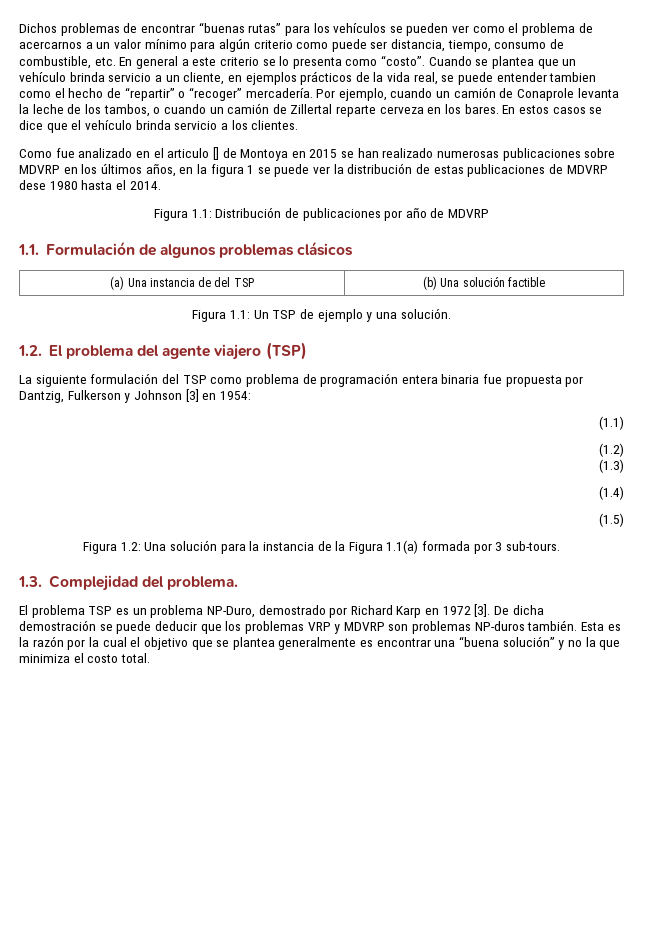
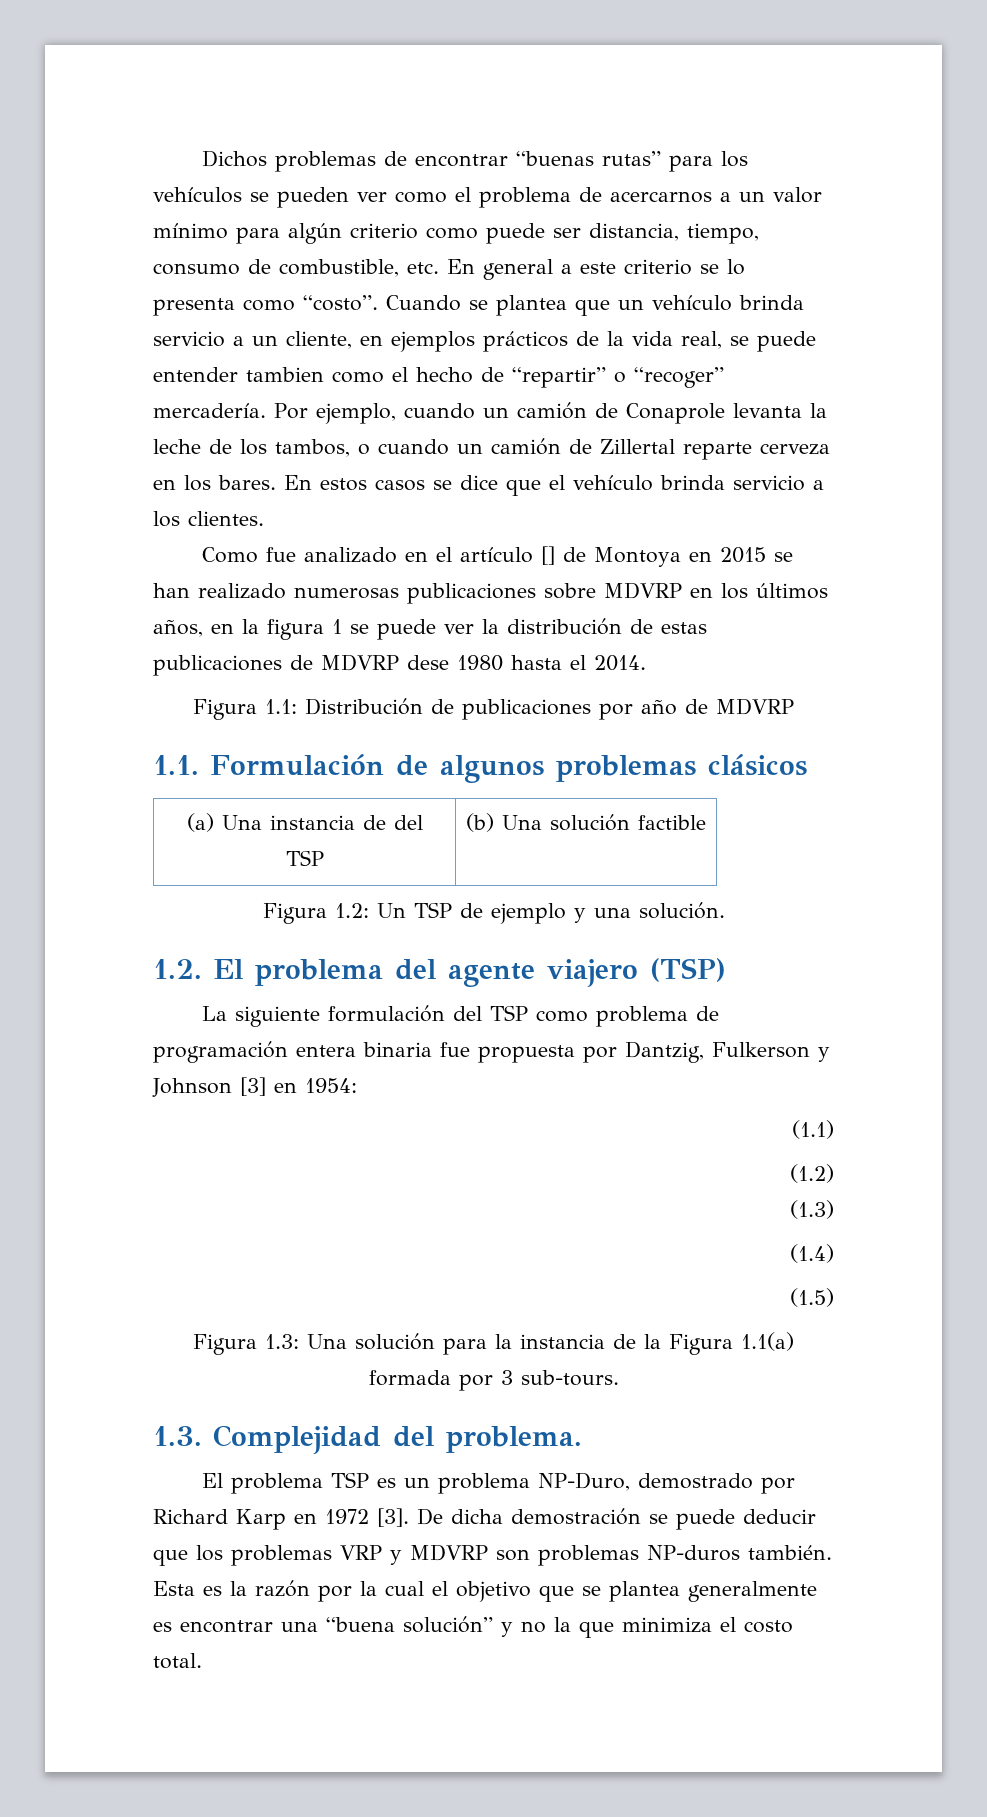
- Como fue analizado en el articulo [] de Montoya en 2015 se han realizado numerosas publicaciones sobre MDVRP en los últimos años, en la figura 1 se puede ver la distribución de estas publicaciones de MDVRP dese 1980 hasta el 2014.
+ Como fue analizado en el artículo [] de Montoya en 2015 se han realizado numerosas publicaciones sobre MDVRP en los últimos años, en la figura 1 se puede ver la distribución de estas publicaciones de MDVRP dese 1980 hasta el 2014.
- Figura 1.1: Un TSP de ejemplo y una solución.
+ Figura 1.2: Un TSP de ejemplo y una solución.
- Figura 1.2: Una solución para la instancia de la Figura 1.1(a) formada por 3 sub-tours.
+ Figura 1.3: Una solución para la instancia de la Figura 1.1(a) formada por 3 sub-tours.

